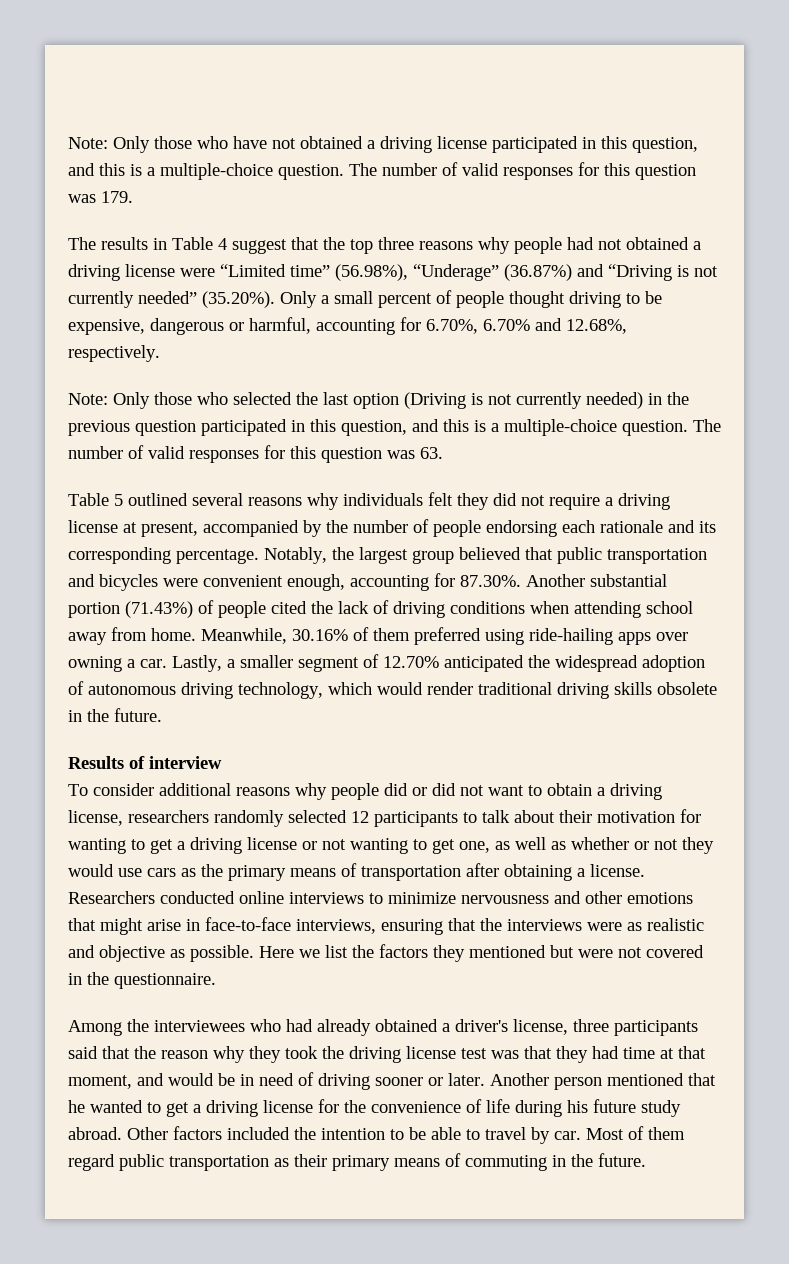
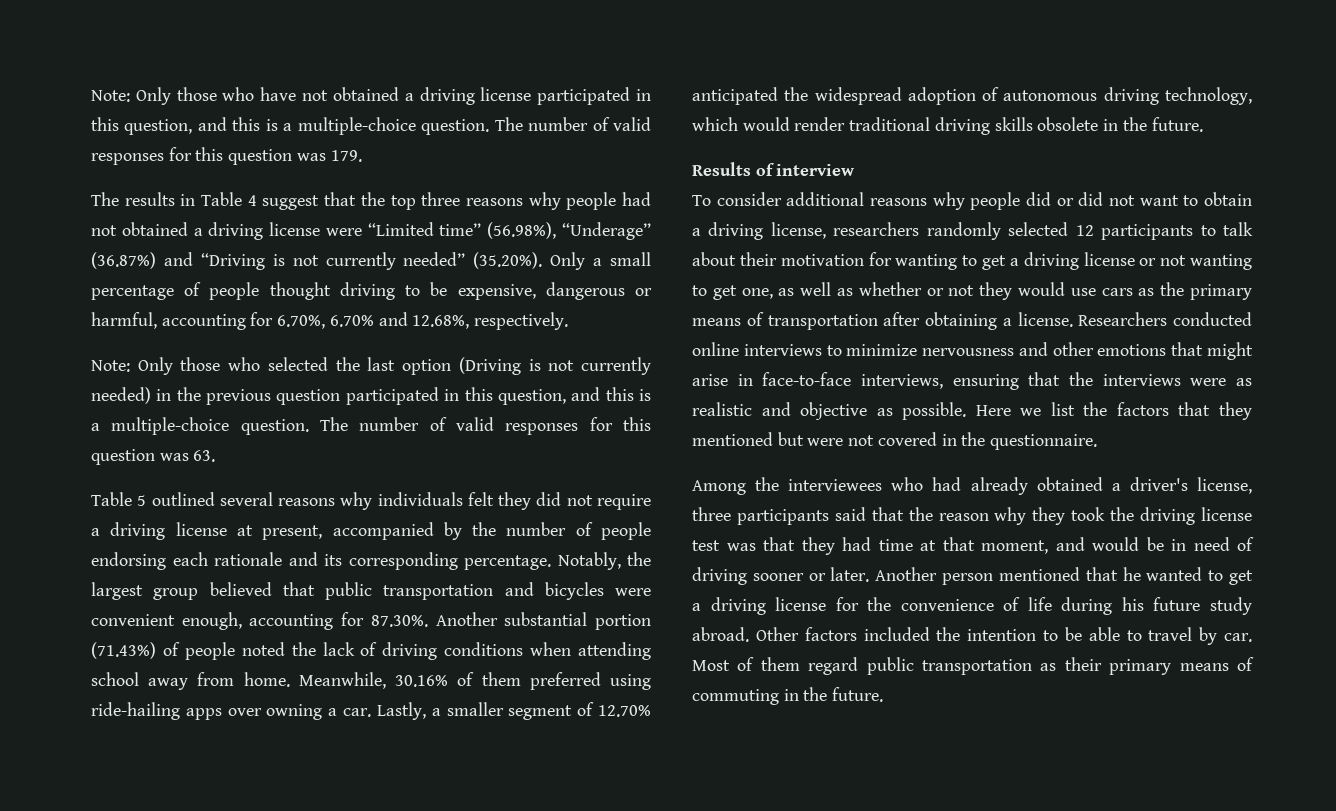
- The results in Table 4 suggest that the top three reasons why people had not obtained a driving license were “Limited time” (56.98%), “Underage” (36.87%) and “Driving is not currently needed” (35.20%). Only a small percent of people thought driving to be expensive, dangerous or harmful, accounting for 6.70%, 6.70% and 12.68%, respectively.
+ The results in Table 4 suggest that the top three reasons why people had not obtained a driving license were “Limited time” (56.98%), “Underage” (36.87%) and “Driving is not currently needed” (35.20%). Only a small percentage of people thought driving to be expensive, dangerous or harmful, accounting for 6.70%, 6.70% and 12.68%, respectively.
- Notably, the largest group believed that public transportation and bicycles were convenient enough, accounting for 87.30%. Another substantial portion (71.43%) of people cited the lack of driving conditions when attending school away from home.
+ Notably, the largest group believed that public transportation and bicycles were convenient enough, accounting for 87.30%. Another substantial portion (71.43%) of people noted the lack of driving conditions when attending school away from home.
- Here we list the factors they mentioned but were not covered in the questionnaire.
+ Here we list the factors that they mentioned but were not covered in the questionnaire.

